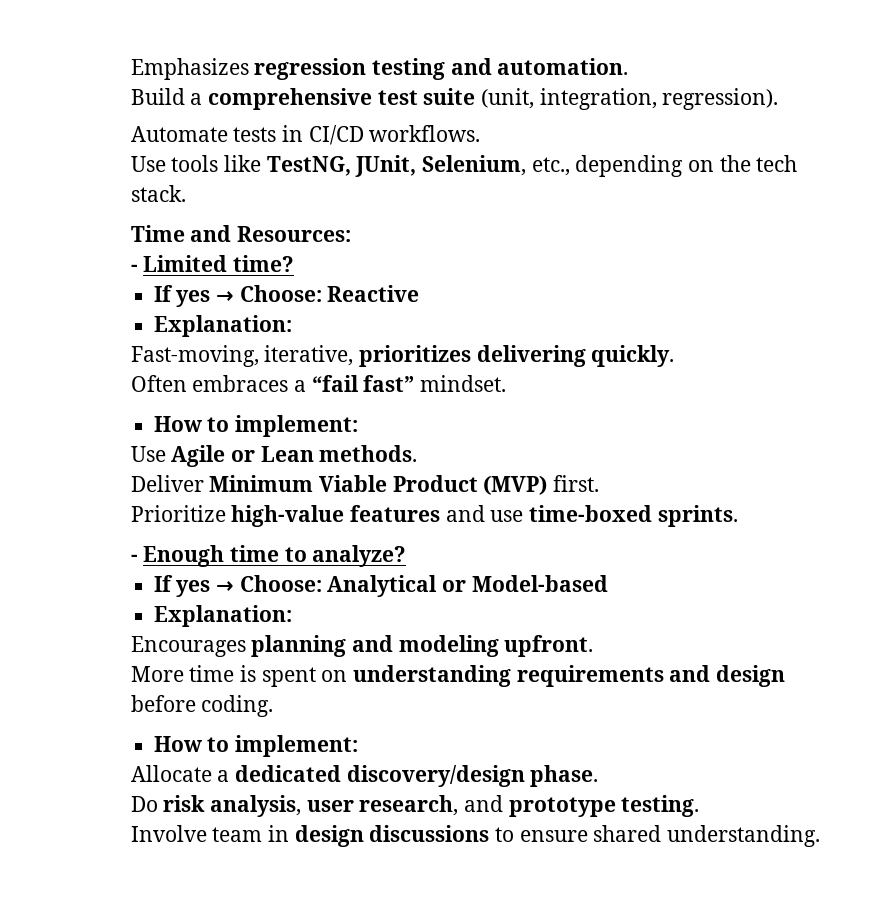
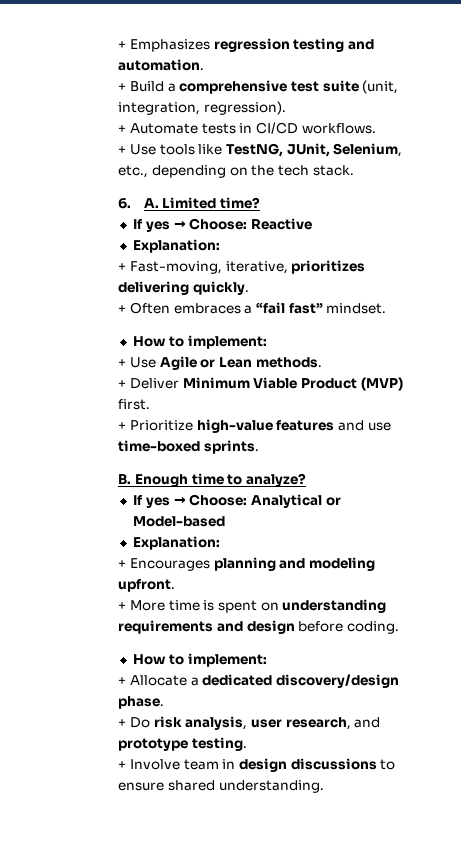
- Emphasizes regression testing and automation.
+ + Emphasizes regression testing and automation.
- Build a comprehensive test suite (unit, integration, regression).
+ + Build a comprehensive test suite (unit, integration, regression).
- Automate tests in CI/CD workflows.
+ + Automate tests in CI/CD workflows.
- Use tools like TestNG, JUnit, Selenium, etc., depending on the tech stack.
+ + Use tools like TestNG, JUnit, Selenium, etc., depending on the tech stack.
- Time and Resources:
- - Limited time?
+ 6. A. Limited time?
- Fast-moving, iterative, prioritizes delivering quickly.
+ + Fast-moving, iterative, prioritizes delivering quickly.
- Often embraces a “fail fast” mindset.
+ + Often embraces a “fail fast” mindset.
- Use Agile or Lean methods.
+ + Use Agile or Lean methods.
- Deliver Minimum Viable Product (MVP) first.
+ + Deliver Minimum Viable Product (MVP) first.
- Prioritize high-value features and use time-boxed sprints.
+ + Prioritize high-value features and use time-boxed sprints.
- - Enough time to analyze?
+ B. Enough time to analyze?
- Encourages planning and modeling upfront.
+ + Encourages planning and modeling upfront.
- More time is spent on understanding requirements and design before coding.
+ + More time is spent on understanding requirements and design before coding.
- Allocate a dedicated discovery/design phase.
+ + Allocate a dedicated discovery/design phase.
- Do risk analysis, user research, and prototype testing.
+ + Do risk analysis, user research, and prototype testing.
- Involve team in design discussions to ensure shared understanding.
+ + Involve team in design discussions to ensure shared understanding.

